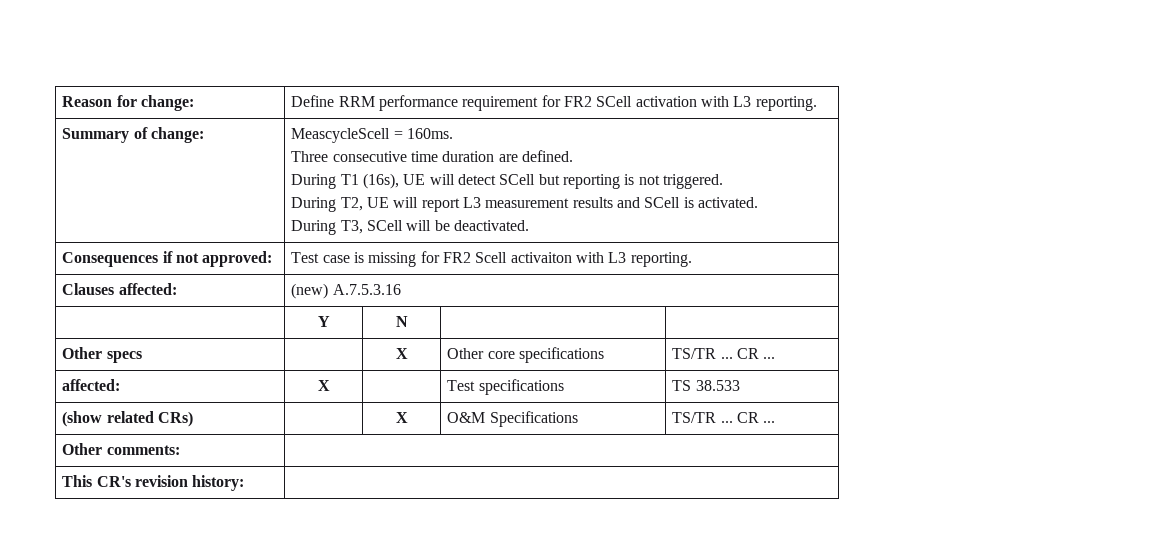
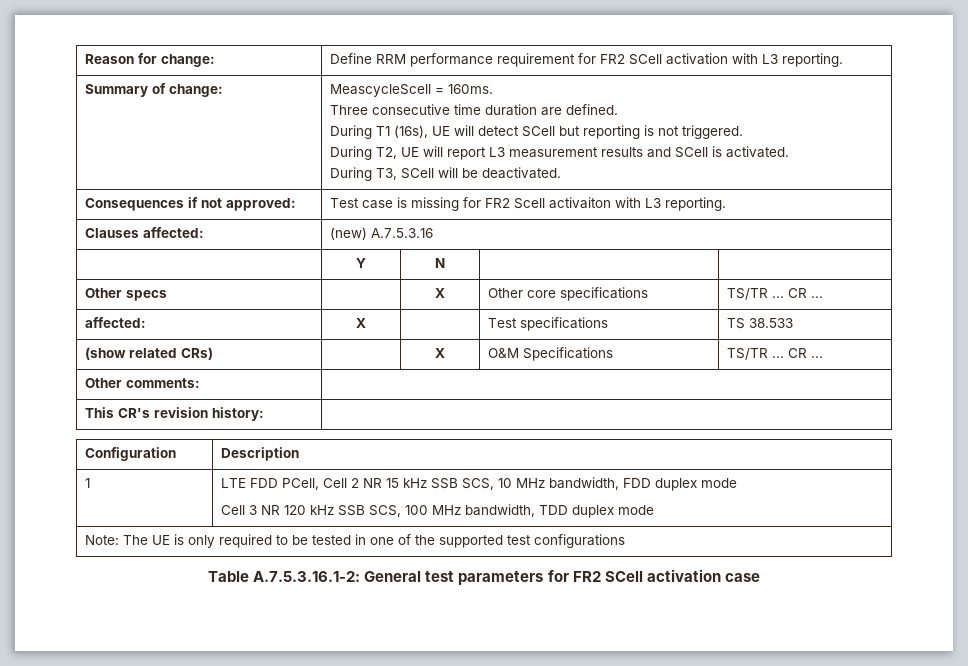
+ Configuration | Description
+ 1 | LTE FDD PCell, Cell 2 NR 15 kHz SSB SCS, 10 MHz bandwidth, FDD duplex mode
+ Cell 3 NR 120 kHz SSB SCS, 100 MHz bandwidth, TDD duplex mode
+ Note: The UE is only required to be tested in one of the supported test configurations
+ Table A.7.5.3.16.1-2: General test parameters for FR2 SCell activation case

